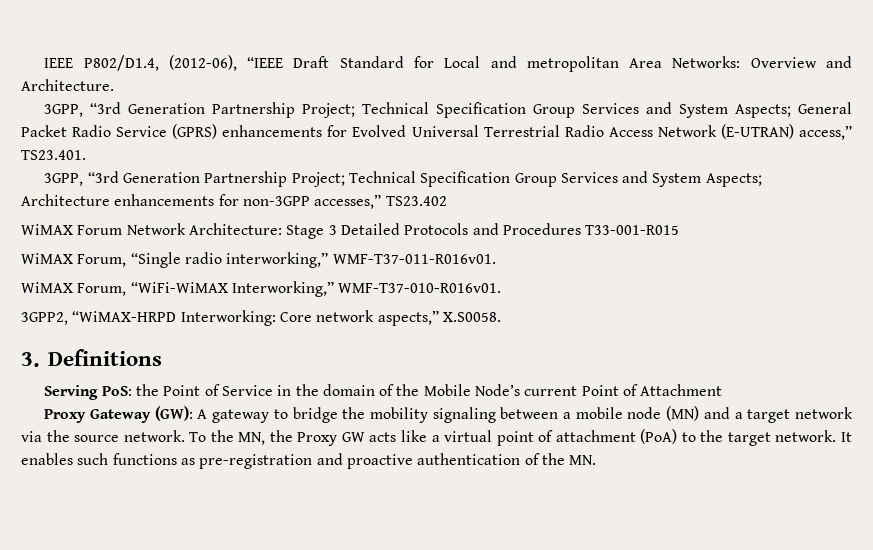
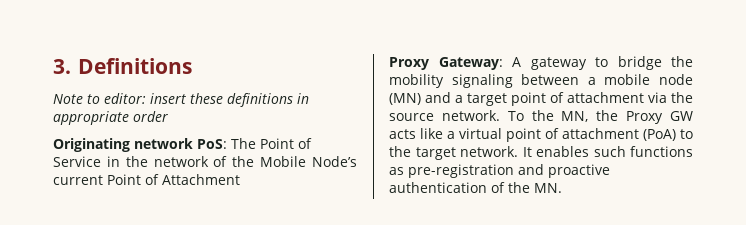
- IEEE P802/D1.4, (2012-06), “IEEE Draft Standard for Local and metropolitan Area Networks: Overview and Architecture.
- 3GPP, “3rd Generation Partnership Project; Technical Specification Group Services and System Aspects; General Packet Radio Service (GPRS) enhancements for Evolved Universal Terrestrial Radio Access Network (E-UTRAN) access,” TS23.401.
- 3GPP, “3rd Generation Partnership Project; Technical Specification Group Services and System Aspects; Architecture enhancements for non-3GPP accesses,” TS23.402
- WiMAX Forum Network Architecture: Stage 3 Detailed Protocols and Procedures T33-001-R015
- WiMAX Forum, “Single radio interworking,” WMF-T37-011-R016v01.
- WiMAX Forum, “WiFi-WiMAX Interworking,” WMF-T37-010-R016v01.
- 3GPP2, “WiMAX-HRPD Interworking: Core network aspects,” X.S0058.
  3. Definitions
- Serving PoS: the Point of Service in the domain of the Mobile Node’s current Point of Attachment
+ Note to editor: insert these definitions in appropriate order
+ Originating network PoS: The Point of Service in the network of the Mobile Node’s current Point of Attachment
- Proxy Gateway (GW): A gateway to bridge the mobility signaling between a mobile node (MN) and a target network via the source network.
+ Proxy Gateway: A gateway to bridge the mobility signaling between a mobile node (MN) and a target point of attachment via the source network.

